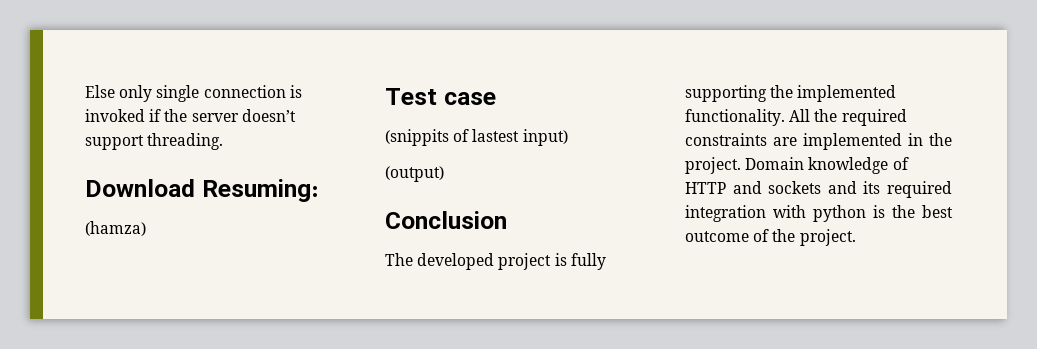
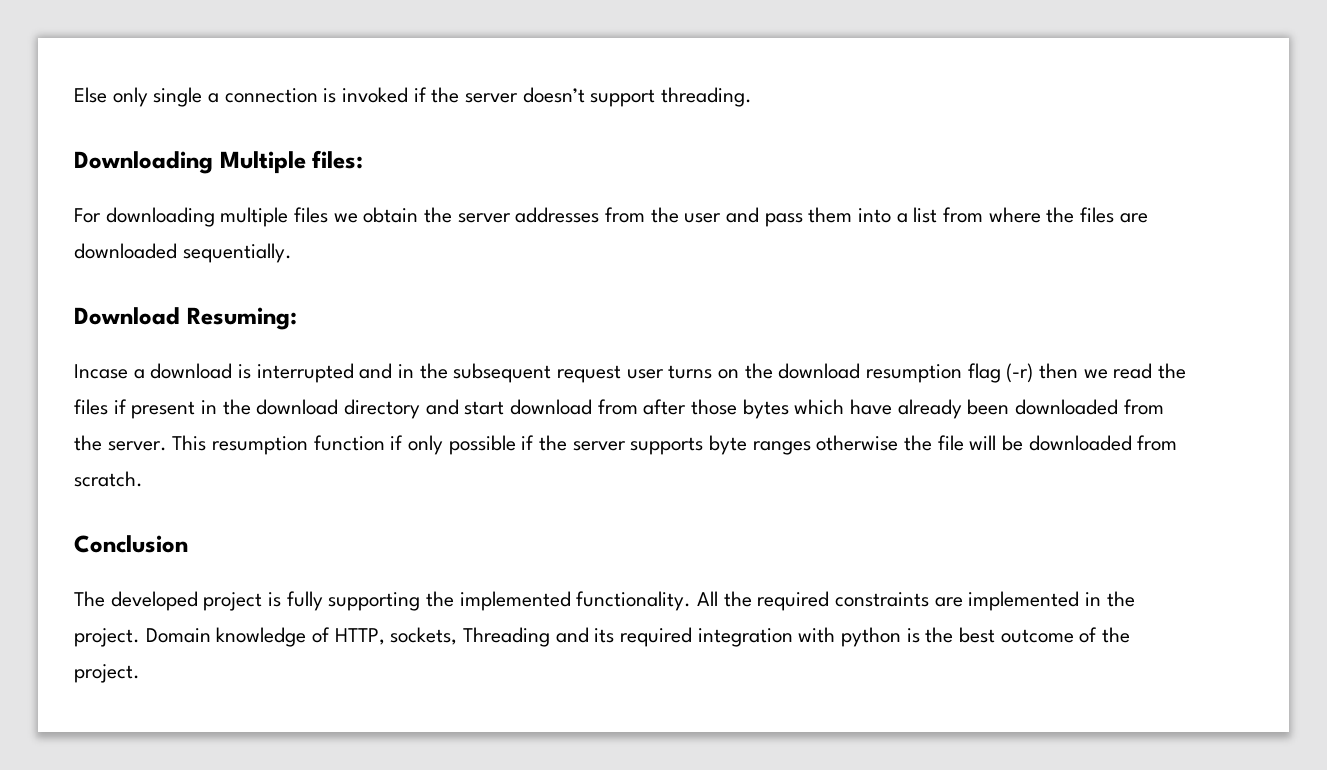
- Else only single connection is invoked if the server doesn’t support threading.
+ Else only single a connection is invoked if the server doesn’t support threading.
+ Downloading Multiple files:
+ For downloading multiple files we obtain the server addresses from the user and pass them into a list from where the files are downloaded sequentially.
  Download Resuming:
- (hamza)
- Test case
- (snippits of lastest input)
- (output)
+ Incase a download is interrupted and in the subsequent request user turns on the download resumption flag (-r) then we read the files if present in the download directory and start download from after those bytes which have already been downloaded from the server. This resumption function if only possible if the server supports byte ranges otherwise the file will be downloaded from scratch.
- Domain knowledge of HTTP and sockets and its required integration with python is the best outcome of the project.
+ Domain knowledge of HTTP, sockets, Threading and its required integration with python is the best outcome of the project.

